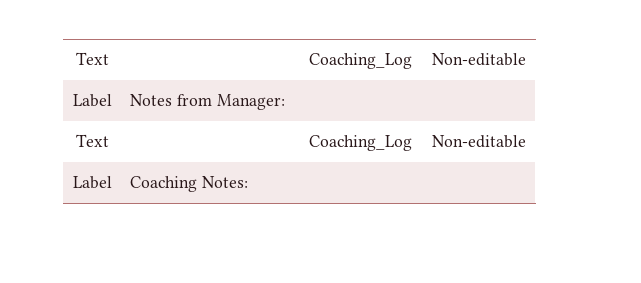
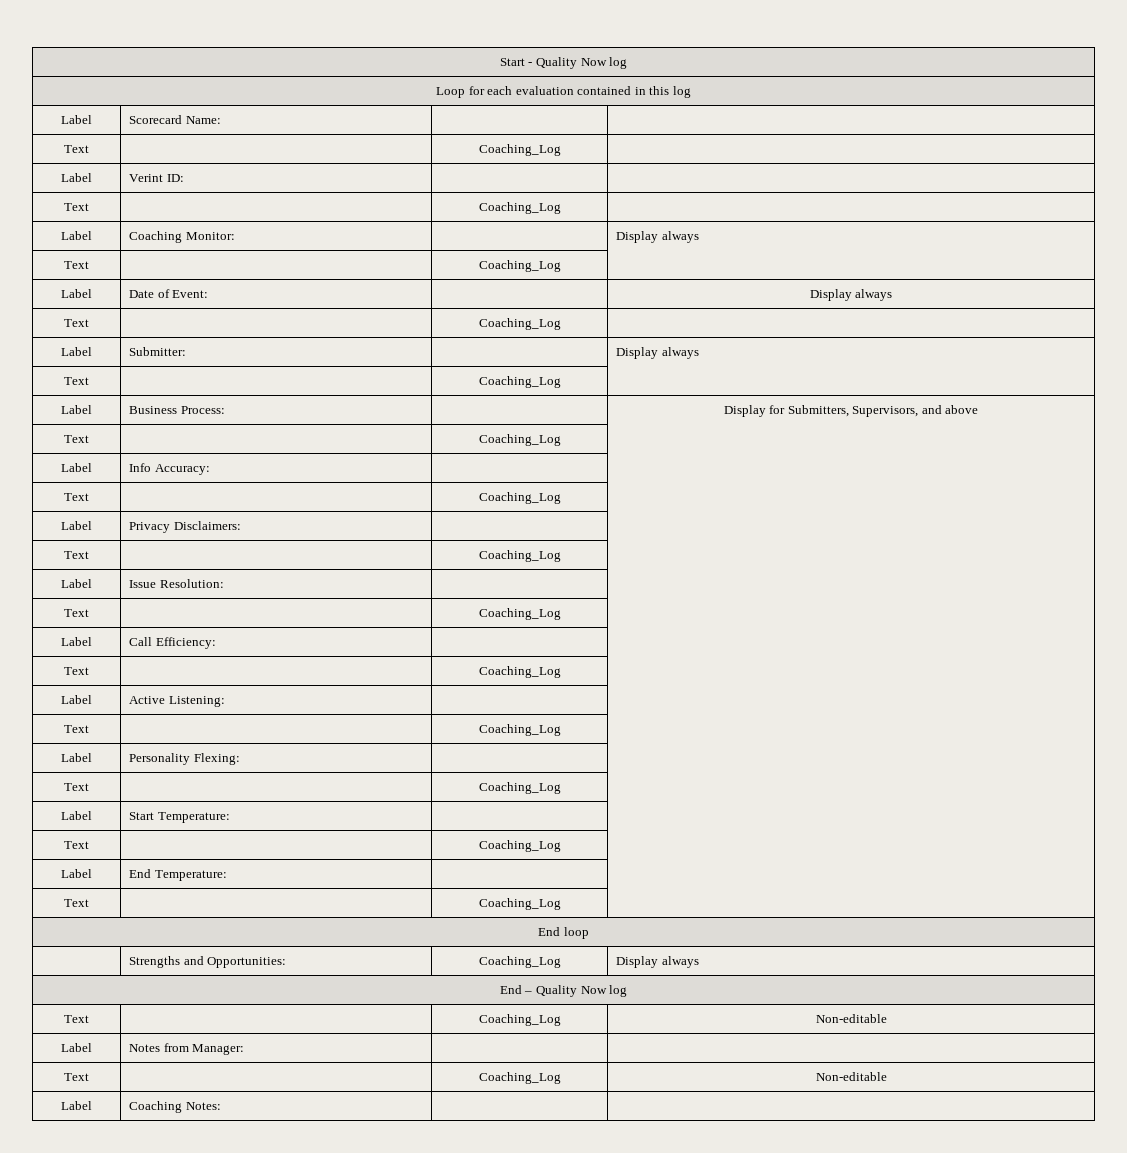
+ Start - Quality Now log
+ Loop for each evaluation contained in this log
+ Label | Scorecard Name: | |
+ Text | | Coaching_Log |
+ Label | Verint ID: | |
+ Text | | Coaching_Log |
+ Label | Coaching Monitor: | | Display always
+ Text | | Coaching_Log |
+ Label | Date of Event: | | Display always
+ Text | | Coaching_Log |
+ Label | Submitter: | | Display always
+ Text | | Coaching_Log |
+ Label | Business Process: | | Display for Submitters, Supervisors, and above
+ Text | | Coaching_Log |
+ Label | Info Accuracy: | |
+ Text | | Coaching_Log |
+ Label | Privacy Disclaimers: | |
+ Text | | Coaching_Log |
+ Label | Issue Resolution: | |
+ Text | | Coaching_Log |
+ Label | Call Efficiency: | |
+ Text | | Coaching_Log |
+ Label | Active Listening: | |
+ Text | | Coaching_Log |
+ Label | Personality Flexing: | |
+ Text | | Coaching_Log |
+ Label | Start Temperature: | |
+ Text | | Coaching_Log |
+ Label | End Temperature: | |
+ Text | | Coaching_Log |
+ End loop
+ | Strengths and Opportunities: | Coaching_Log | Display always
+ End – Quality Now log

